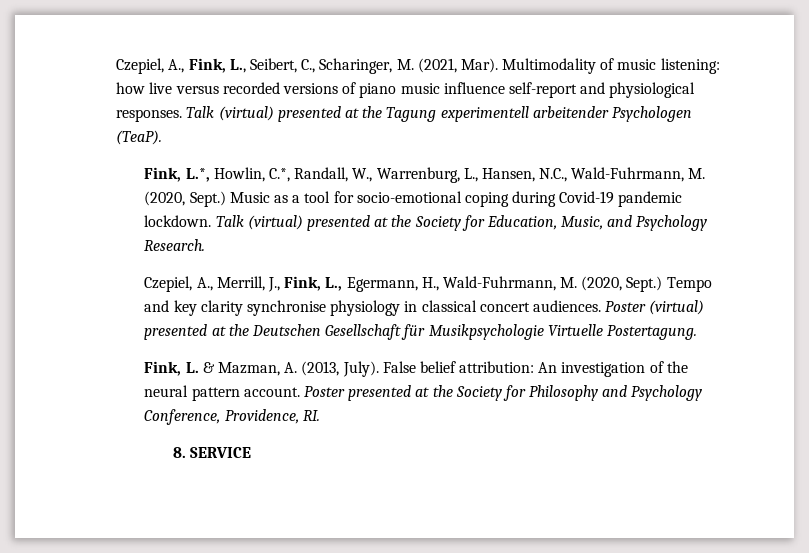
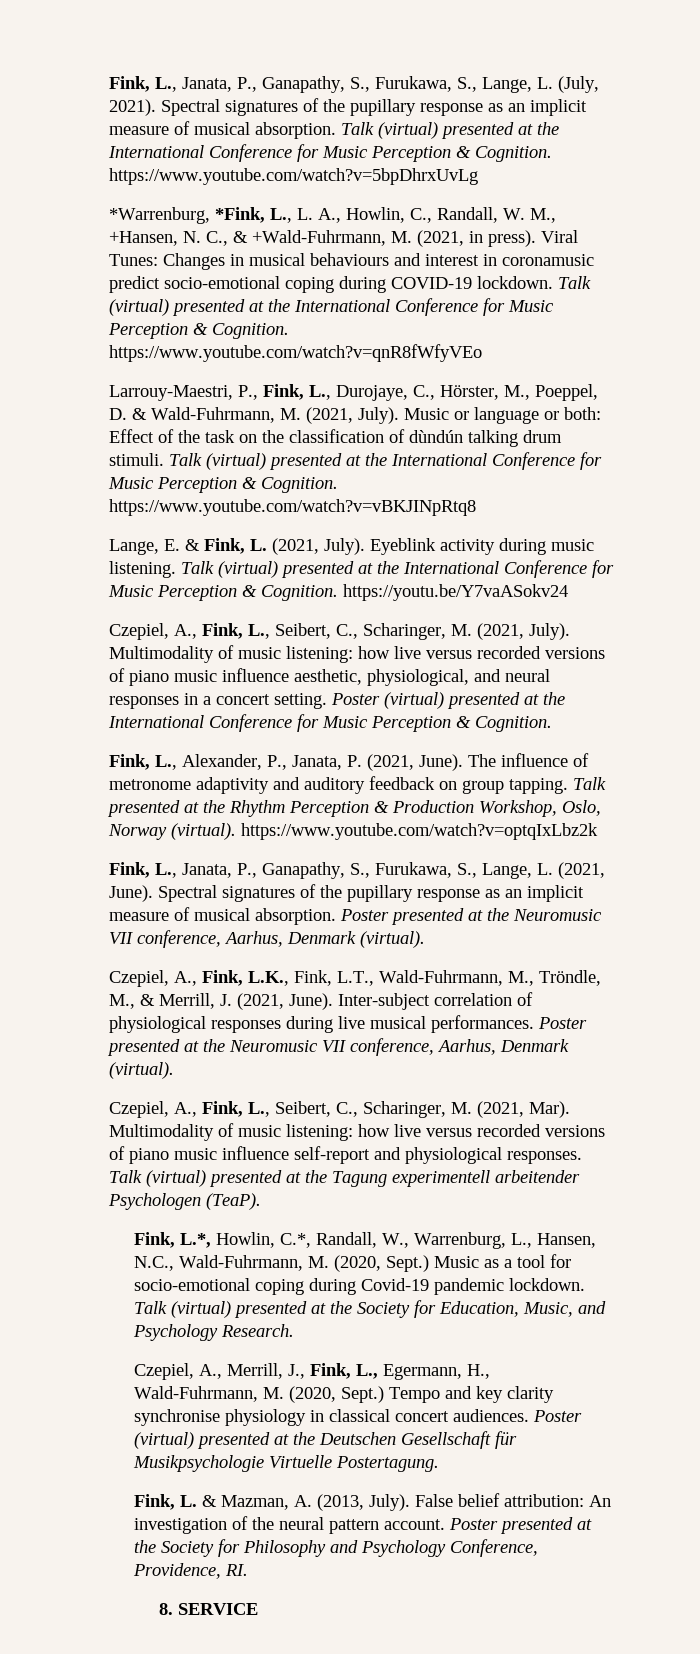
+ Fink, L., Janata, P., Ganapathy, S., Furukawa, S., Lange, L. (July, 2021). Spectral signatures of the pupillary response as an implicit measure of musical absorption. Talk (virtual) presented at the International Conference for Music Perception & Cognition. https://www.youtube.com/watch?v=5bpDhrxUvLg
+ *Warrenburg, *Fink, L., L. A., Howlin, C., Randall, W. M., +Hansen, N. C., & +Wald-Fuhrmann, M. (2021, in press). Viral Tunes: Changes in musical behaviours and interest in coronamusic predict socio-emotional coping during COVID-19 lockdown. Talk (virtual) presented at the International Conference for Music Perception & Cognition. https://www.youtube.com/watch?v=qnR8fWfyVEo
+ Larrouy-Maestri, P., Fink, L., Durojaye, C., Hörster, M., Poeppel, D. & Wald-Fuhrmann, M. (2021, July). Music or language or both: Effect of the task on the classification of dùndún talking drum stimuli. Talk (virtual) presented at the International Conference for Music Perception & Cognition. https://www.youtube.com/watch?v=vBKJINpRtq8
+ Lange, E. & Fink, L. (2021, July). Eyeblink activity during music listening. Talk (virtual) presented at the International Conference for Music Perception & Cognition. https://youtu.be/Y7vaASokv24
+ Czepiel, A., Fink, L., Seibert, C., Scharinger, M. (2021, July). Multimodality of music listening: how live versus recorded versions of piano music influence aesthetic, physiological, and neural responses in a concert setting. Poster (virtual) presented at the International Conference for Music Perception & Cognition.
+ Fink, L., Alexander, P., Janata, P. (2021, June). The influence of metronome adaptivity and auditory feedback on group tapping. Talk presented at the Rhythm Perception & Production Workshop, Oslo, Norway (virtual). https://www.youtube.com/watch?v=optqIxLbz2k
+ Fink, L., Janata, P., Ganapathy, S., Furukawa, S., Lange, L. (2021, June). Spectral signatures of the pupillary response as an implicit measure of musical absorption. Poster presented at the Neuromusic VII conference, Aarhus, Denmark (virtual).
+ Czepiel, A., Fink, L.K., Fink, L.T., Wald-Fuhrmann, M., Tröndle, M., & Merrill, J. (2021, June). Inter-subject correlation of physiological responses during live musical performances. Poster presented at the Neuromusic VII conference, Aarhus, Denmark (virtual).

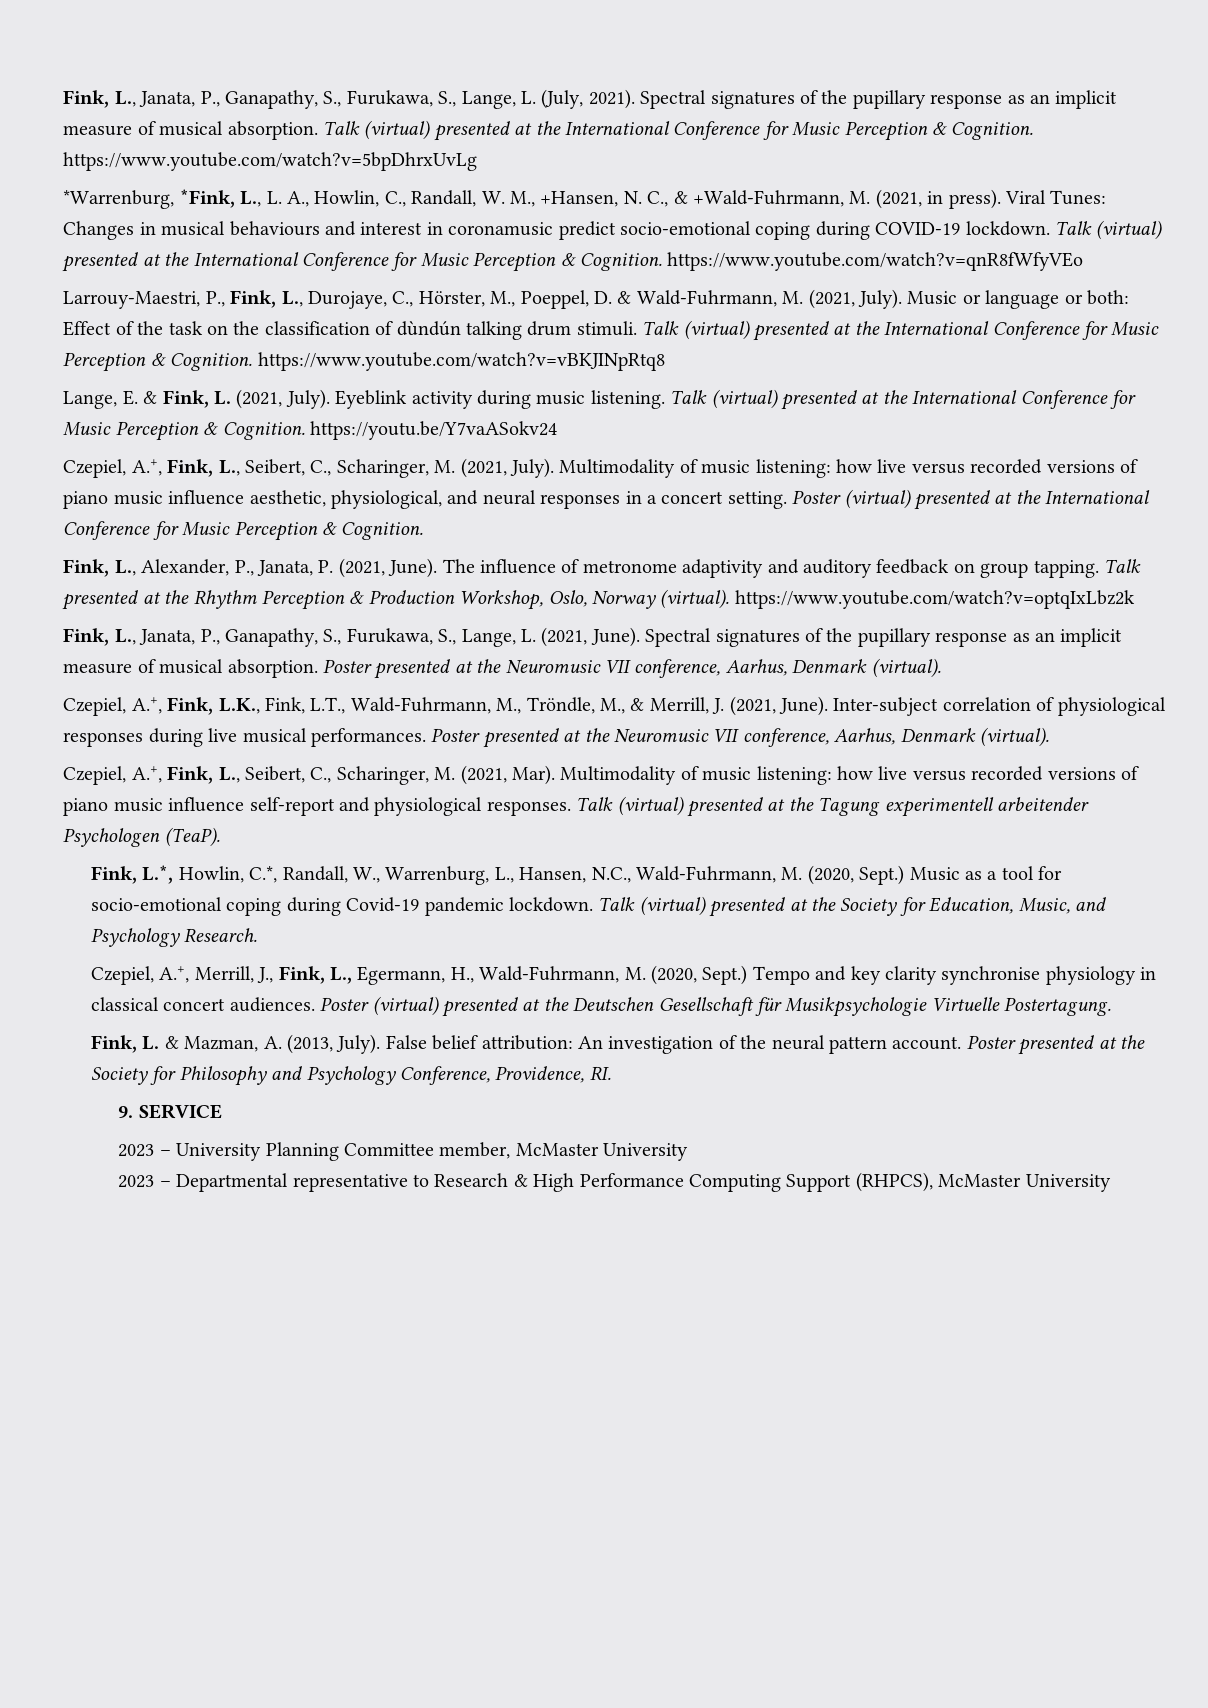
- Czepiel, A., Fink, L., Seibert, C., Scharinger, M. (2021, July).
+ Czepiel, A.+, Fink, L., Seibert, C., Scharinger, M. (2021, July).
- Czepiel, A., Fink, L.K., Fink, L.T., Wald-Fuhrmann, M., Tröndle, M., & Merrill, J. (2021, June).
+ Czepiel, A.+, Fink, L.K., Fink, L.T., Wald-Fuhrmann, M., Tröndle, M., & Merrill, J. (2021, June).
- Czepiel, A., Fink, L., Seibert, C., Scharinger, M. (2021, Mar).
+ Czepiel, A.+, Fink, L., Seibert, C., Scharinger, M. (2021, Mar).
- Czepiel, A., Merrill, J., Fink, L., Egermann, H., Wald-Fuhrmann, M. (2020, Sept.)
+ Czepiel, A.+, Merrill, J., Fink, L., Egermann, H., Wald-Fuhrmann, M. (2020, Sept.)
- 8. SERVICE
+ 9. SERVICE
+ 2023 – University Planning Committee member, McMaster University
+ 2023 – Departmental representative to Research & High Performance Computing Support (RHPCS), McMaster University

